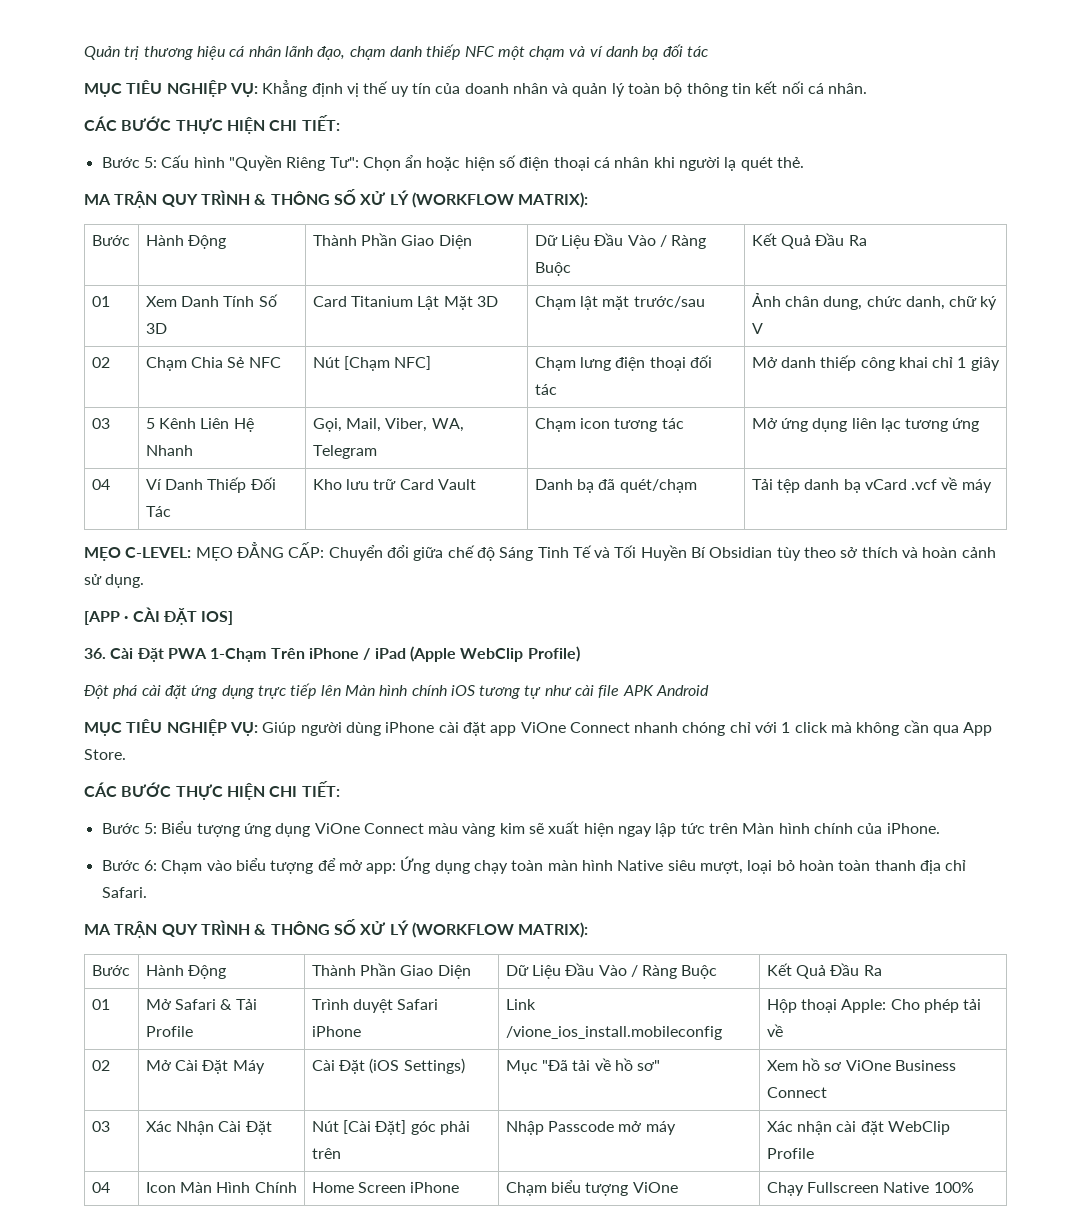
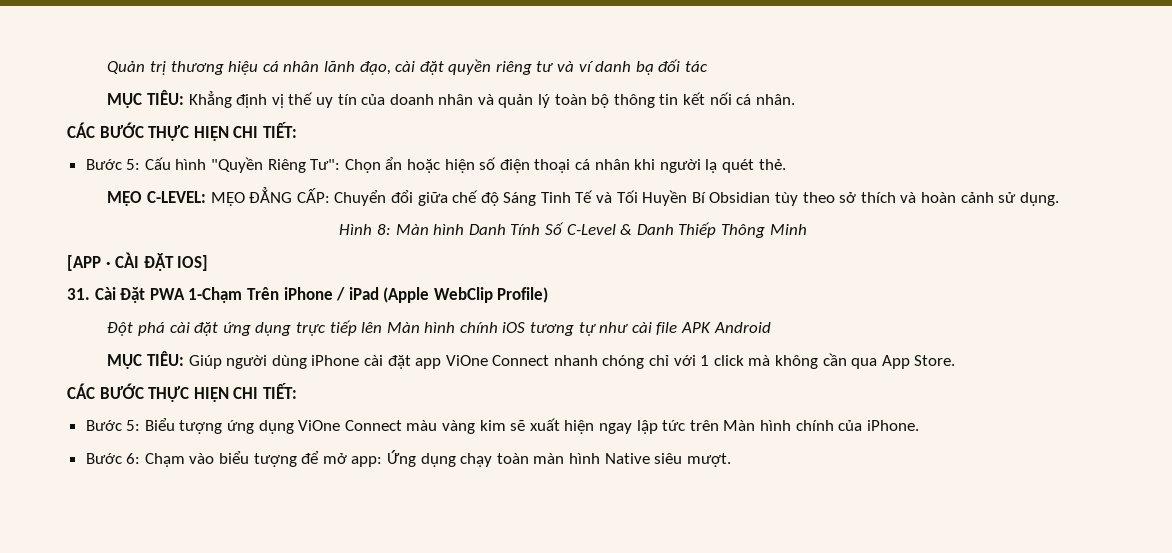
- Quản trị thương hiệu cá nhân lãnh đạo, chạm danh thiếp NFC một chạm và ví danh bạ đối tác
+ Quản trị thương hiệu cá nhân lãnh đạo, cài đặt quyền riêng tư và ví danh bạ đối tác
- MỤC TIÊU NGHIỆP VỤ: Khẳng định vị thế uy tín của doanh nhân và quản lý toàn bộ thông tin kết nối cá nhân.
+ MỤC TIÊU: Khẳng định vị thế uy tín của doanh nhân và quản lý toàn bộ thông tin kết nối cá nhân.
  Bước 5: Cấu hình "Quyền Riêng Tư": Chọn ẩn hoặc hiện số điện thoại cá nhân khi người lạ quét thẻ.
- MA TRẬN QUY TRÌNH & THÔNG SỐ XỬ LÝ (WORKFLOW MATRIX):
- Bước | Hành Động | Thành Phần Giao Diện | Dữ Liệu Đầu Vào / Ràng Buộc | Kết Quả Đầu Ra
- 01 | Xem Danh Tính Số 3D | Card Titanium Lật Mặt 3D | Chạm lật mặt trước/sau | Ảnh chân dung, chức danh, chữ ký V
- 02 | Chạm Chia Sẻ NFC | Nút [Chạm NFC] | Chạm lưng điện thoại đối tác | Mở danh thiếp công khai chỉ 1 giây
- 03 | 5 Kênh Liên Hệ Nhanh | Gọi, Mail, Viber, WA, Telegram | Chạm icon tương tác | Mở ứng dụng liên lạc tương ứng
- 04 | Ví Danh Thiếp Đối Tác | Kho lưu trữ Card Vault | Danh bạ đã quét/chạm | Tải tệp danh bạ vCard .vcf về máy
+ Hình 8: Màn hình Danh Tính Số C-Level & Danh Thiếp Thông Minh
- 36. Cài Đặt PWA 1-Chạm Trên iPhone / iPad (Apple WebClip Profile)
+ 31. Cài Đặt PWA 1-Chạm Trên iPhone / iPad (Apple WebClip Profile)
- MỤC TIÊU NGHIỆP VỤ: Giúp người dùng iPhone cài đặt app ViOne Connect nhanh chóng chỉ với 1 click mà không cần qua App Store.
+ MỤC TIÊU: Giúp người dùng iPhone cài đặt app ViOne Connect nhanh chóng chỉ với 1 click mà không cần qua App Store.
- Bước 6: Chạm vào biểu tượng để mở app: Ứng dụng chạy toàn màn hình Native siêu mượt, loại bỏ hoàn toàn thanh địa chỉ Safari.
- MA TRẬN QUY TRÌNH & THÔNG SỐ XỬ LÝ (WORKFLOW MATRIX):
- Bước | Hành Động | Thành Phần Giao Diện | Dữ Liệu Đầu Vào / Ràng Buộc | Kết Quả Đầu Ra
- 01 | Mở Safari & Tải Profile | Trình duyệt Safari iPhone | Link /vione_ios_install.mobileconfig | Hộp thoại Apple: Cho phép tải về
- 02 | Mở Cài Đặt Máy | Cài Đặt (iOS Settings) | Mục "Đã tải về hồ sơ" | Xem hồ sơ ViOne Business Connect
- 03 | Xác Nhận Cài Đặt | Nút [Cài Đặt] góc phải trên | Nhập Passcode mở máy | Xác nhận cài đặt WebClip Profile
- 04 | Icon Màn Hình Chính | Home Screen iPhone | Chạm biểu tượng ViOne | Chạy Fullscreen Native 100%
+ Bước 6: Chạm vào biểu tượng để mở app: Ứng dụng chạy toàn màn hình Native siêu mượt.

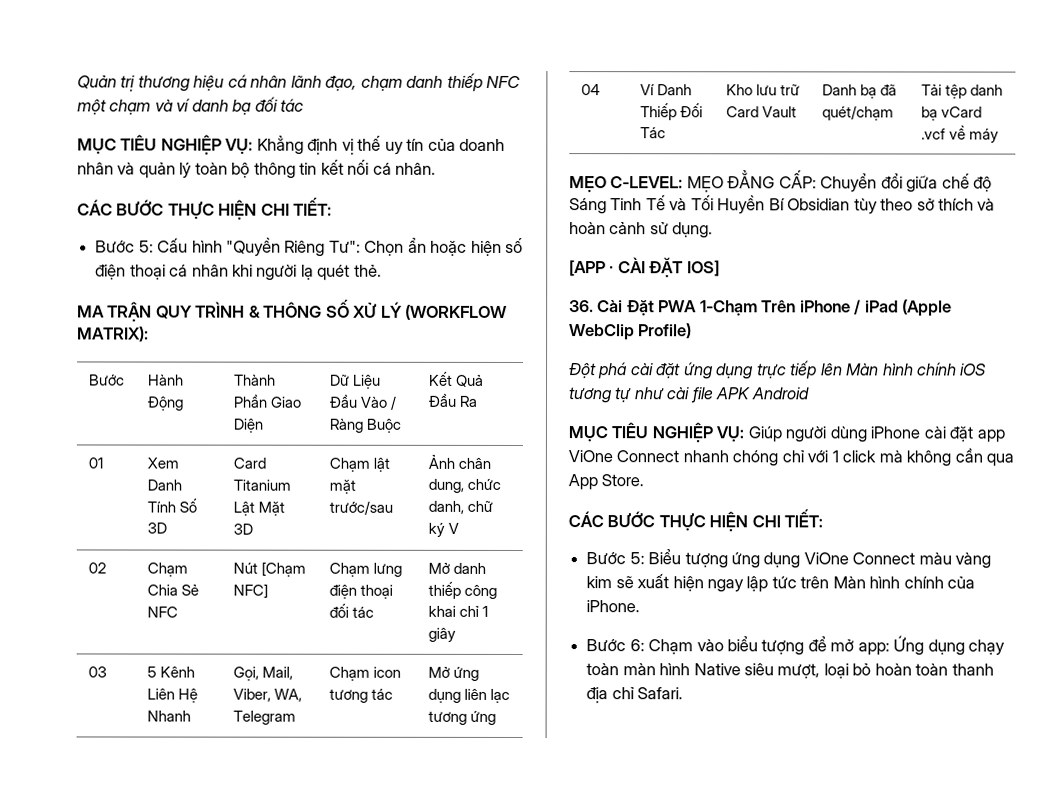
- Quản trị thương hiệu cá nhân lãnh đạo, cài đặt quyền riêng tư và ví danh bạ đối tác
+ Quản trị thương hiệu cá nhân lãnh đạo, chạm danh thiếp NFC một chạm và ví danh bạ đối tác
- MỤC TIÊU: Khẳng định vị thế uy tín của doanh nhân và quản lý toàn bộ thông tin kết nối cá nhân.
+ MỤC TIÊU NGHIỆP VỤ: Khẳng định vị thế uy tín của doanh nhân và quản lý toàn bộ thông tin kết nối cá nhân.
+ MA TRẬN QUY TRÌNH & THÔNG SỐ XỬ LÝ (WORKFLOW MATRIX):
+ Bước | Hành Động | Thành Phần Giao Diện | Dữ Liệu Đầu Vào / Ràng Buộc | Kết Quả Đầu Ra
+ 01 | Xem Danh Tính Số 3D | Card Titanium Lật Mặt 3D | Chạm lật mặt trước/sau | Ảnh chân dung, chức danh, chữ ký V
+ 02 | Chạm Chia Sẻ NFC | Nút [Chạm NFC] | Chạm lưng điện thoại đối tác | Mở danh thiếp công khai chỉ 1 giây
+ 03 | 5 Kênh Liên Hệ Nhanh | Gọi, Mail, Viber, WA, Telegram | Chạm icon tương tác | Mở ứng dụng liên lạc tương ứng
+ 04 | Ví Danh Thiếp Đối Tác | Kho lưu trữ Card Vault | Danh bạ đã quét/chạm | Tải tệp danh bạ vCard .vcf về máy
- Hình 8: Màn hình Danh Tính Số C-Level & Danh Thiếp Thông Minh
- 31. Cài Đặt PWA 1-Chạm Trên iPhone / iPad (Apple WebClip Profile)
+ 36. Cài Đặt PWA 1-Chạm Trên iPhone / iPad (Apple WebClip Profile)
- MỤC TIÊU: Giúp người dùng iPhone cài đặt app ViOne Connect nhanh chóng chỉ với 1 click mà không cần qua App Store.
+ MỤC TIÊU NGHIỆP VỤ: Giúp người dùng iPhone cài đặt app ViOne Connect nhanh chóng chỉ với 1 click mà không cần qua App Store.
- Bước 6: Chạm vào biểu tượng để mở app: Ứng dụng chạy toàn màn hình Native siêu mượt.
+ Bước 6: Chạm vào biểu tượng để mở app: Ứng dụng chạy toàn màn hình Native siêu mượt, loại bỏ hoàn toàn thanh địa chỉ Safari.

